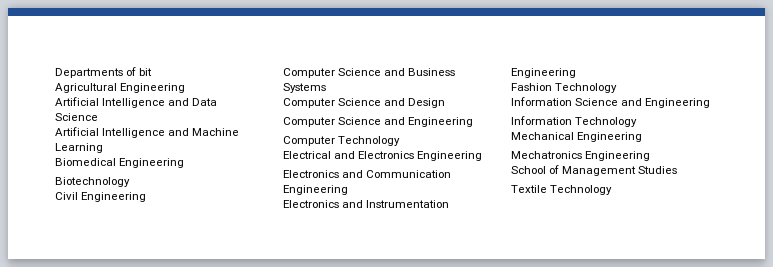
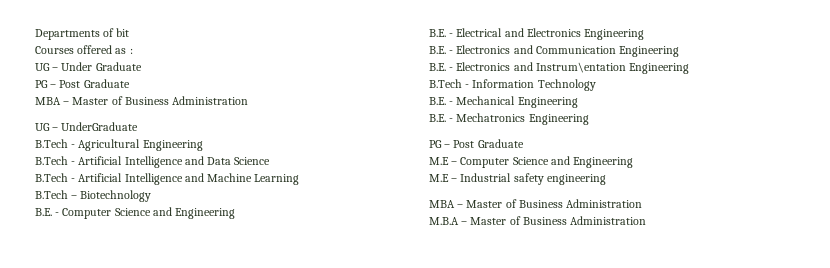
- Agricultural Engineering
+ Courses offered as :
+ UG – Under Graduate
+ PG – Post Graduate
+ MBA – Master of Business Administration
+ UG – UnderGraduate
+ B.Tech - Agricultural Engineering
- Artificial Intelligence and Data Science
+ B.Tech - Artificial Intelligence and Data Science
- Artificial Intelligence and Machine Learning
+ B.Tech - Artificial Intelligence and Machine Learning
- Biomedical Engineering
- Biotechnology
+ B.Tech – Biotechnology
- Civil Engineering
- Computer Science and Business Systems
- Computer Science and Design
- Computer Science and Engineering
- Computer Technology
- Electrical and Electronics Engineering
+ B.E. - Computer Science and Engineering
+ B.E. - Electrical and Electronics Engineering
- Electronics and Communication Engineering
+ B.E. - Electronics and Communication Engineering
- Electronics and Instrumentation Engineering
- Fashion Technology
- Information Science and Engineering
- Information Technology
- Mechanical Engineering
- Mechatronics Engineering
- School of Management Studies
- Textile Technology
+ B.E. - Electronics and Instrum\entation Engineering
+ B.Tech - Information Technology
+ B.E. - Mechanical Engineering
+ B.E. - Mechatronics Engineering
+ PG – Post Graduate
+ M.E – Computer Science and Engineering
+ M.E – Industrial safety engineering
+ MBA – Master of Business Administration
+ M.B.A – Master of Business Administration

